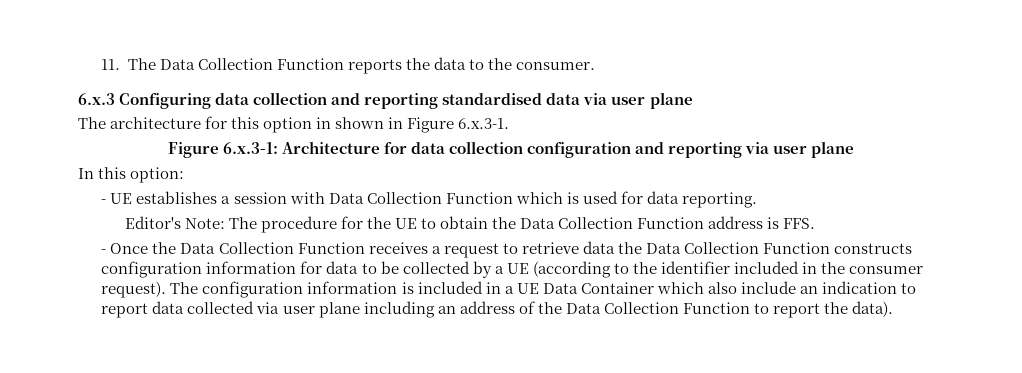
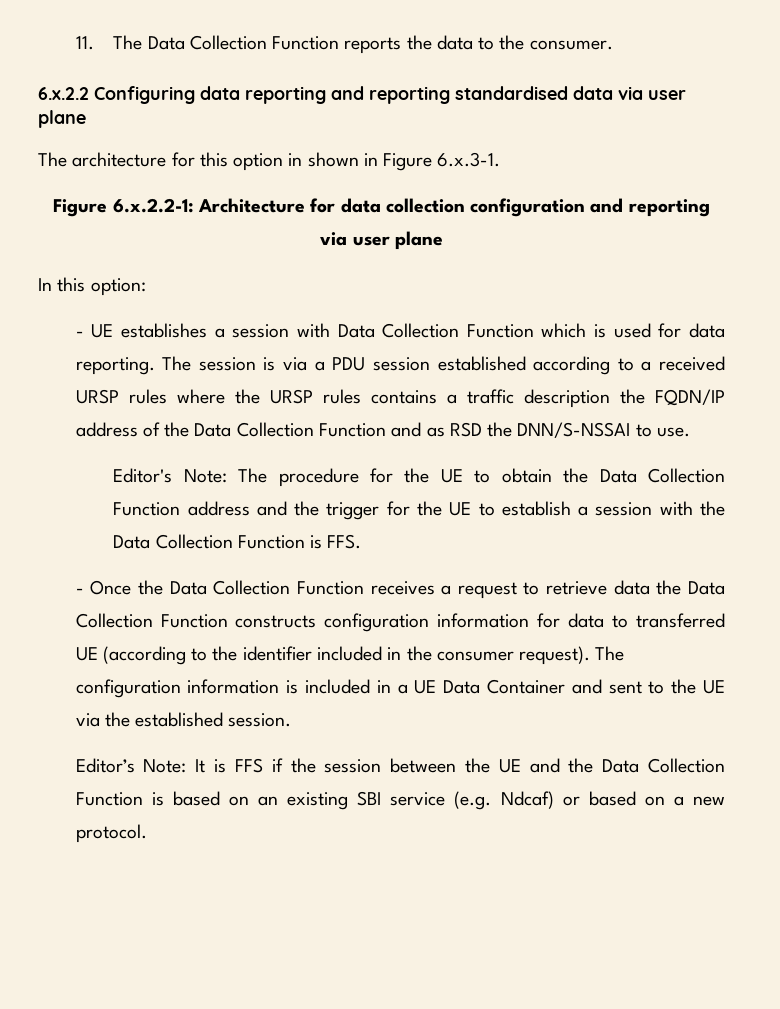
- 6.x.3 Configuring data collection and reporting standardised data via user plane
+ 6.x.2.2 Configuring data reporting and reporting standardised data via user plane
- Figure 6.x.3-1: Architecture for data collection configuration and reporting via user plane
+ Figure 6.x.2.2-1: Architecture for data collection configuration and reporting via user plane
+ The session is via a PDU session established according to a received URSP rules where the URSP rules contains a traffic description the FQDN/IP address of the Data Collection Function and as RSD the DNN/S-NSSAI to use.
- Editor's Note: The procedure for the UE to obtain the Data Collection Function address is FFS.
+ Editor's Note: The procedure for the UE to obtain the Data Collection Function address and the trigger for the UE to establish a session with the Data Collection Function is FFS.
- - Once the Data Collection Function receives a request to retrieve data the Data Collection Function constructs configuration information for data to be collected by a UE (according to the identifier included in the consumer request).
+ - Once the Data Collection Function receives a request to retrieve data the Data Collection Function constructs configuration information for data to transferred UE (according to the identifier included in the consumer request).
- The configuration information is included in a UE Data Container which also include an indication to report data collected via user plane including an address of the Data Collection Function to report the data).
+ The configuration information is included in a UE Data Container and sent to the UE via the established session.
+ Editor’s Note: It is FFS if the session between the UE and the Data Collection Function is based on an existing SBI service (e.g. Ndcaf) or based on a new protocol.

